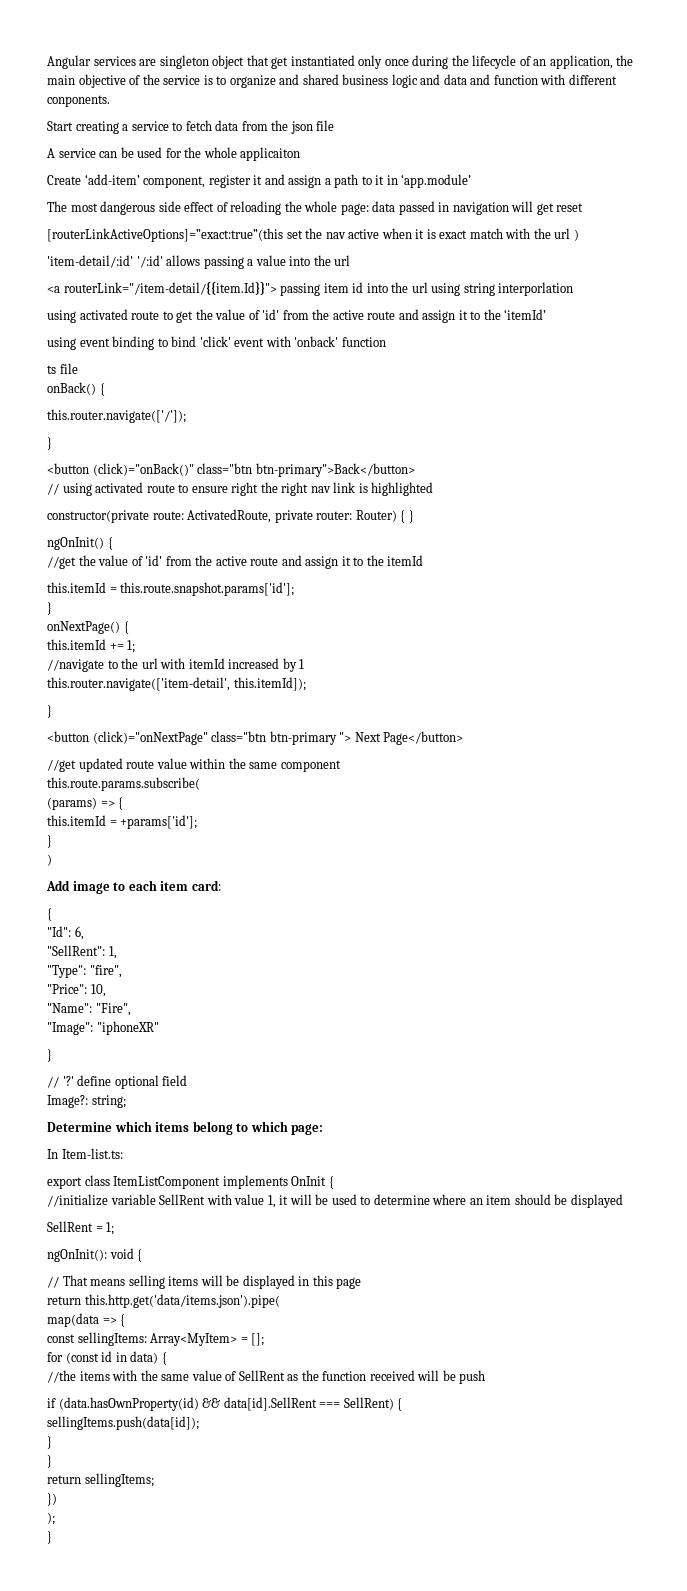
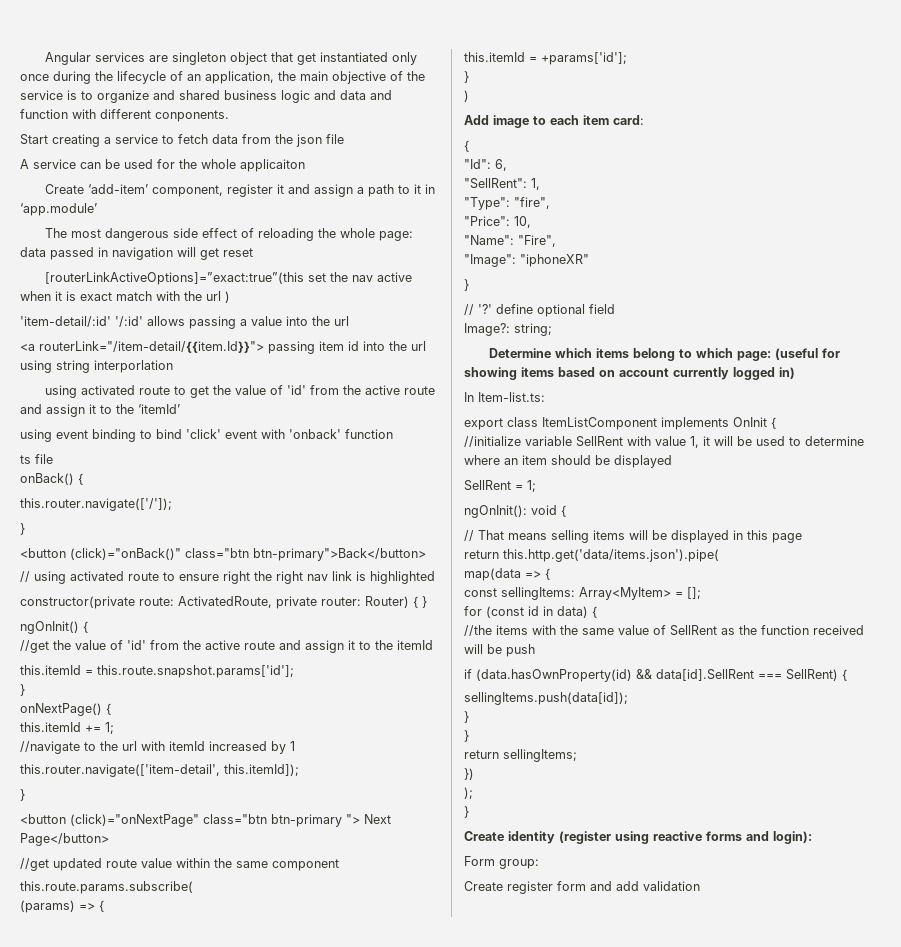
- Determine which items belong to which page:
+ Determine which items belong to which page: (useful for showing items based on account currently logged in)
+ Create identity (register using reactive forms and login):
+ Form group:
+ Create register form and add validation

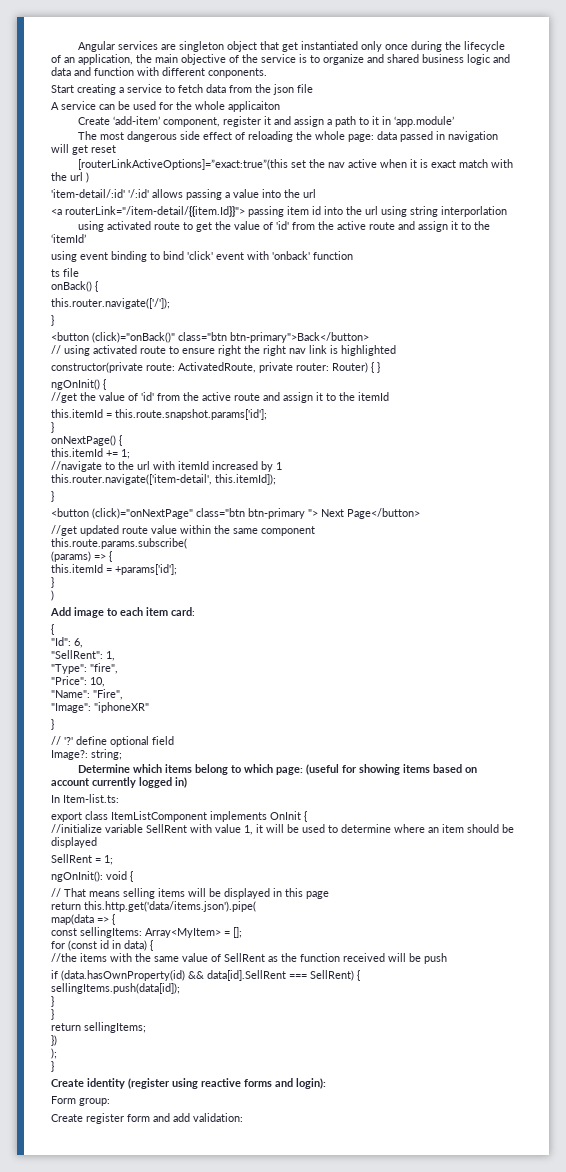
- Create register form and add validation
+ Create register form and add validation:

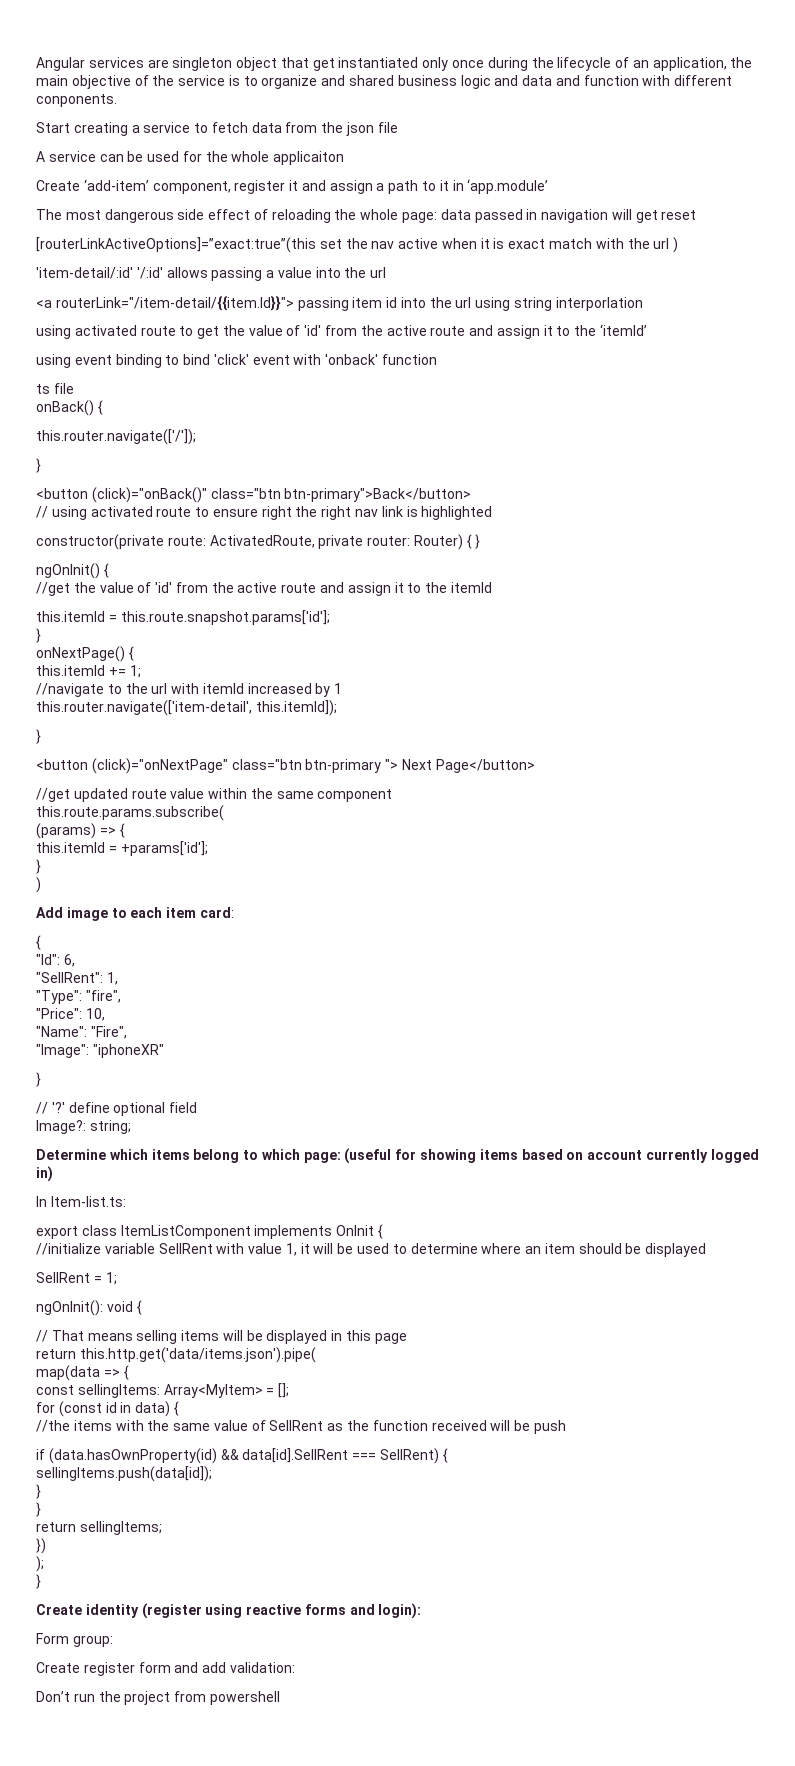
+ Don’t run the project from powershell

